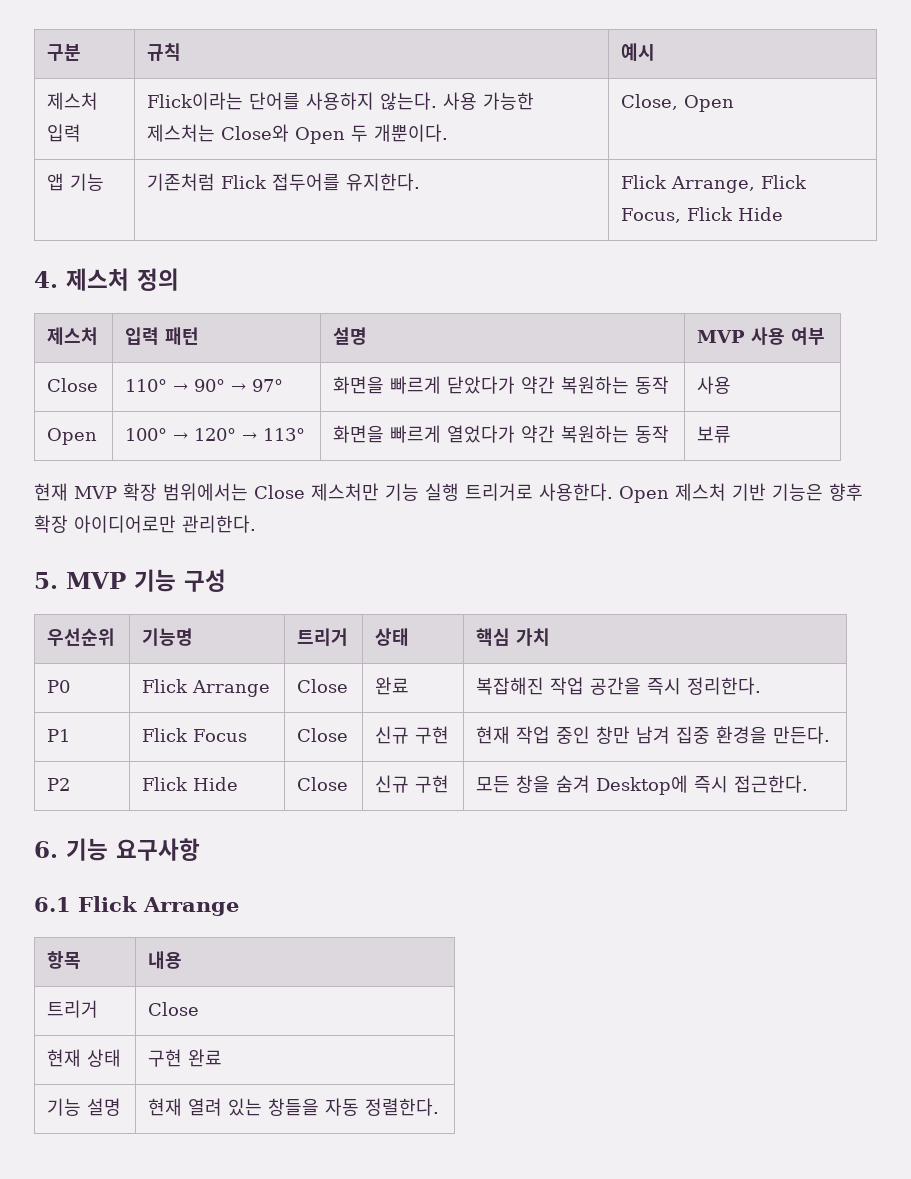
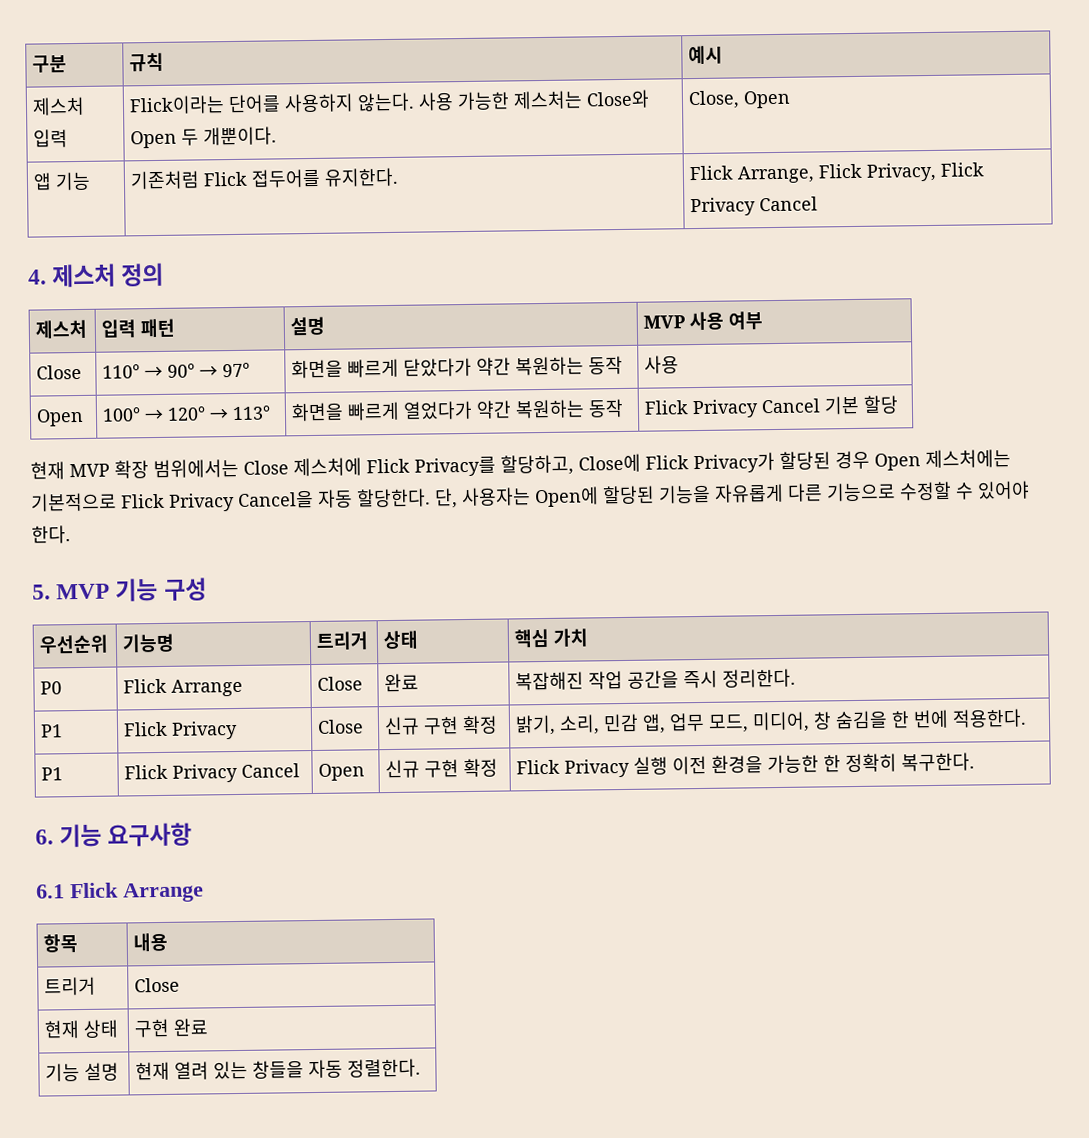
- 앱 기능 | 기존처럼 Flick 접두어를 유지한다. | Flick Arrange, Flick Focus, Flick Hide
+ 앱 기능 | 기존처럼 Flick 접두어를 유지한다. | Flick Arrange, Flick Privacy, Flick Privacy Cancel
- Open | 100° → 120° → 113° | 화면을 빠르게 열었다가 약간 복원하는 동작 | 보류
+ Open | 100° → 120° → 113° | 화면을 빠르게 열었다가 약간 복원하는 동작 | Flick Privacy Cancel 기본 할당
- 현재 MVP 확장 범위에서는 Close 제스처만 기능 실행 트리거로 사용한다. Open 제스처 기반 기능은 향후 확장 아이디어로만 관리한다.
+ 현재 MVP 확장 범위에서는 Close 제스처에 Flick Privacy를 할당하고, Close에 Flick Privacy가 할당된 경우 Open 제스처에는 기본적으로 Flick Privacy Cancel을 자동 할당한다. 단, 사용자는 Open에 할당된 기능을 자유롭게 다른 기능으로 수정할 수 있어야 한다.
- P1 | Flick Focus | Close | 신규 구현 | 현재 작업 중인 창만 남겨 집중 환경을 만든다.
- P2 | Flick Hide | Close | 신규 구현 | 모든 창을 숨겨 Desktop에 즉시 접근한다.
+ P1 | Flick Privacy | Close | 신규 구현 확정 | 밝기, 소리, 민감 앱, 업무 모드, 미디어, 창 숨김을 한 번에 적용한다.
+ P1 | Flick Privacy Cancel | Open | 신규 구현 확정 | Flick Privacy 실행 이전 환경을 가능한 한 정확히 복구한다.

